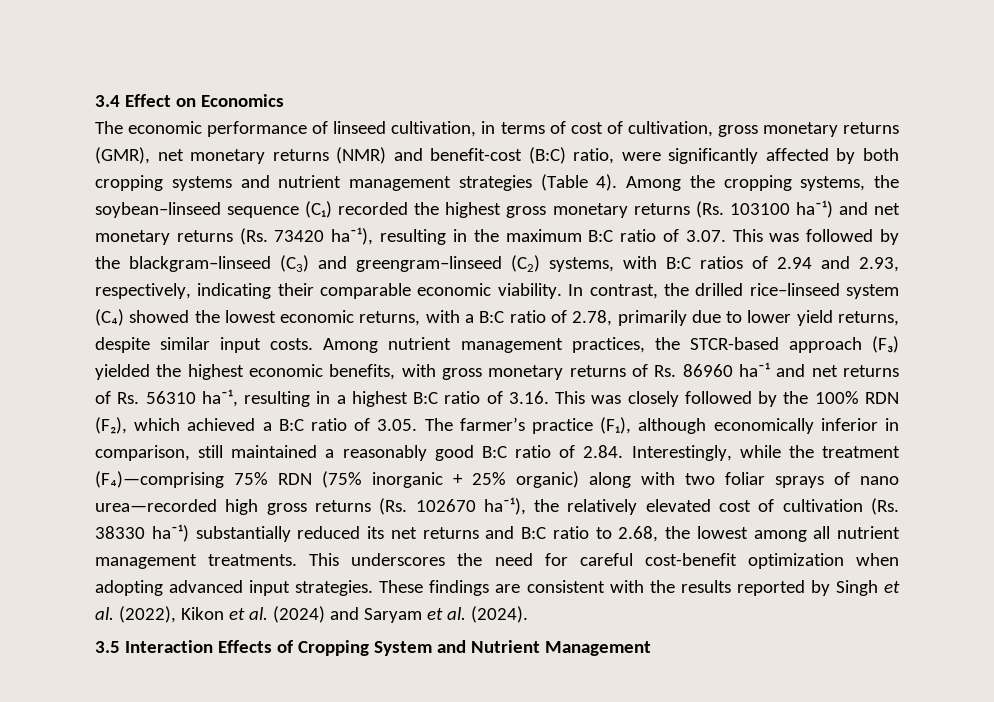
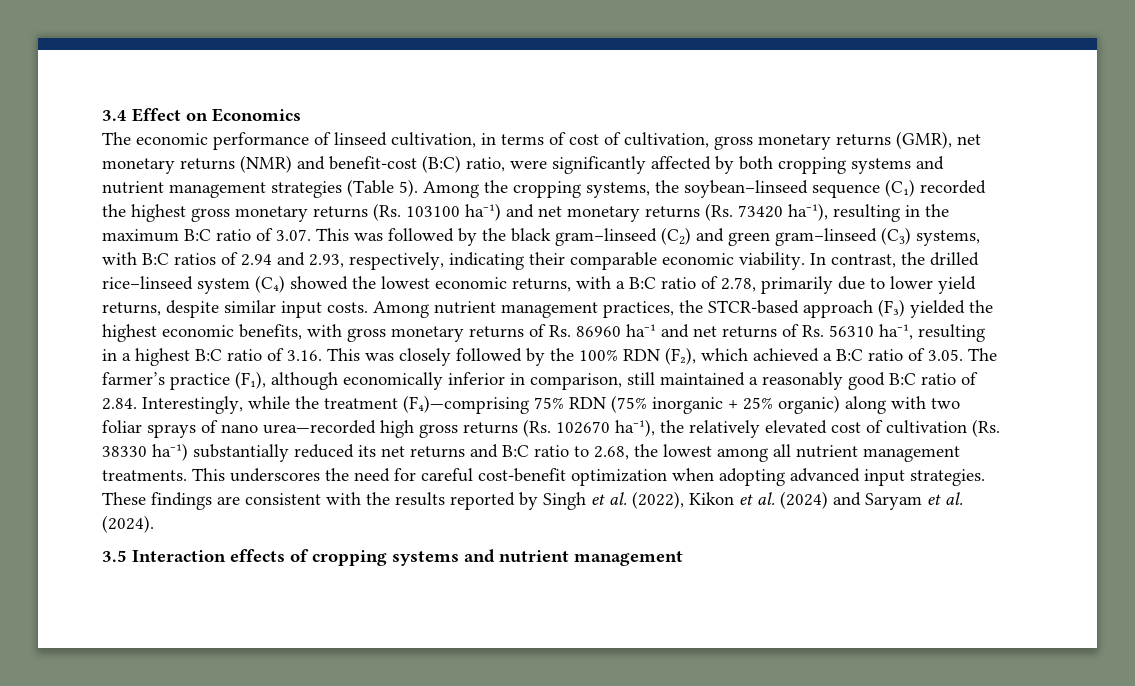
- The economic performance of linseed cultivation, in terms of cost of cultivation, gross monetary returns (GMR), net monetary returns (NMR) and benefit-cost (B:C) ratio, were significantly affected by both cropping systems and nutrient management strategies (Table 4).
+ The economic performance of linseed cultivation, in terms of cost of cultivation, gross monetary returns (GMR), net monetary returns (NMR) and benefit-cost (B:C) ratio, were significantly affected by both cropping systems and nutrient management strategies (Table 5).
- Among the cropping systems, the soybean–linseed sequence (C₁) recorded the highest gross monetary returns (Rs. 103100 ha⁻¹) and net monetary returns (Rs. 73420 ha⁻¹), resulting in the maximum B:C ratio of 3.07. This was followed by the blackgram–linseed (C3) and greengram–linseed (C2) systems, with B:C ratios of 2.94 and 2.93, respectively, indicating their comparable economic viability.
+ Among the cropping systems, the soybean–linseed sequence (C₁) recorded the highest gross monetary returns (Rs. 103100 ha⁻¹) and net monetary returns (Rs. 73420 ha⁻¹), resulting in the maximum B:C ratio of 3.07. This was followed by the black gram–linseed (C2) and green gram–linseed (C3) systems, with B:C ratios of 2.94 and 2.93, respectively, indicating their comparable economic viability.
- 3.5 Interaction Effects of Cropping System and Nutrient Management
+ 3.5 Interaction effects of cropping systems and nutrient management

